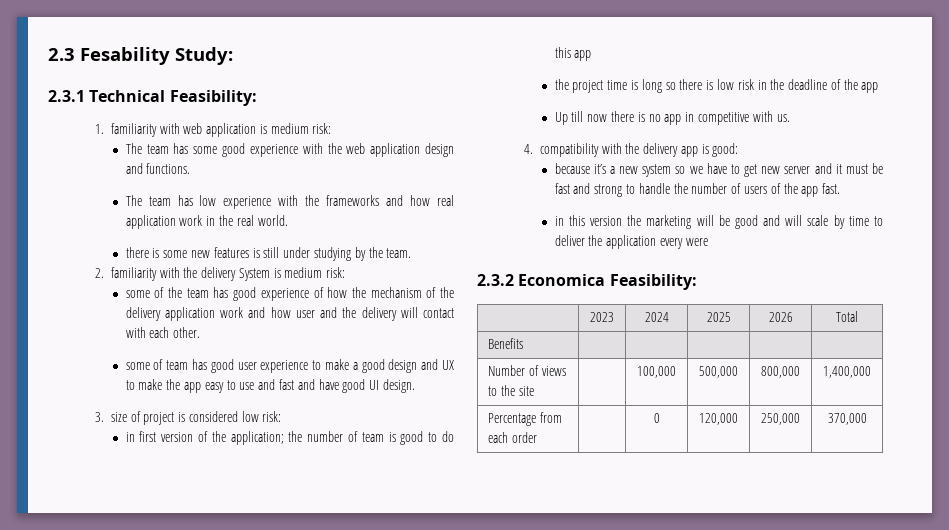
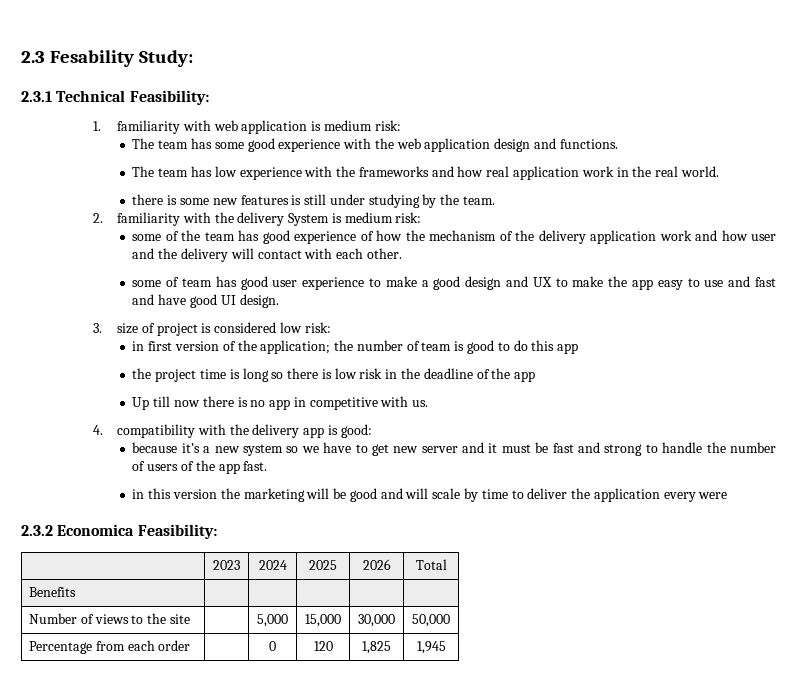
- Number of views to the site | | 100,000 | 500,000 | 800,000 | 1,400,000
+ Number of views to the site | | 5,000 | 15,000 | 30,000 | 50,000
- Percentage from each order | | 0 | 120,000 | 250,000 | 370,000
+ Percentage from each order | | 0 | 120 | 1,825 | 1,945

